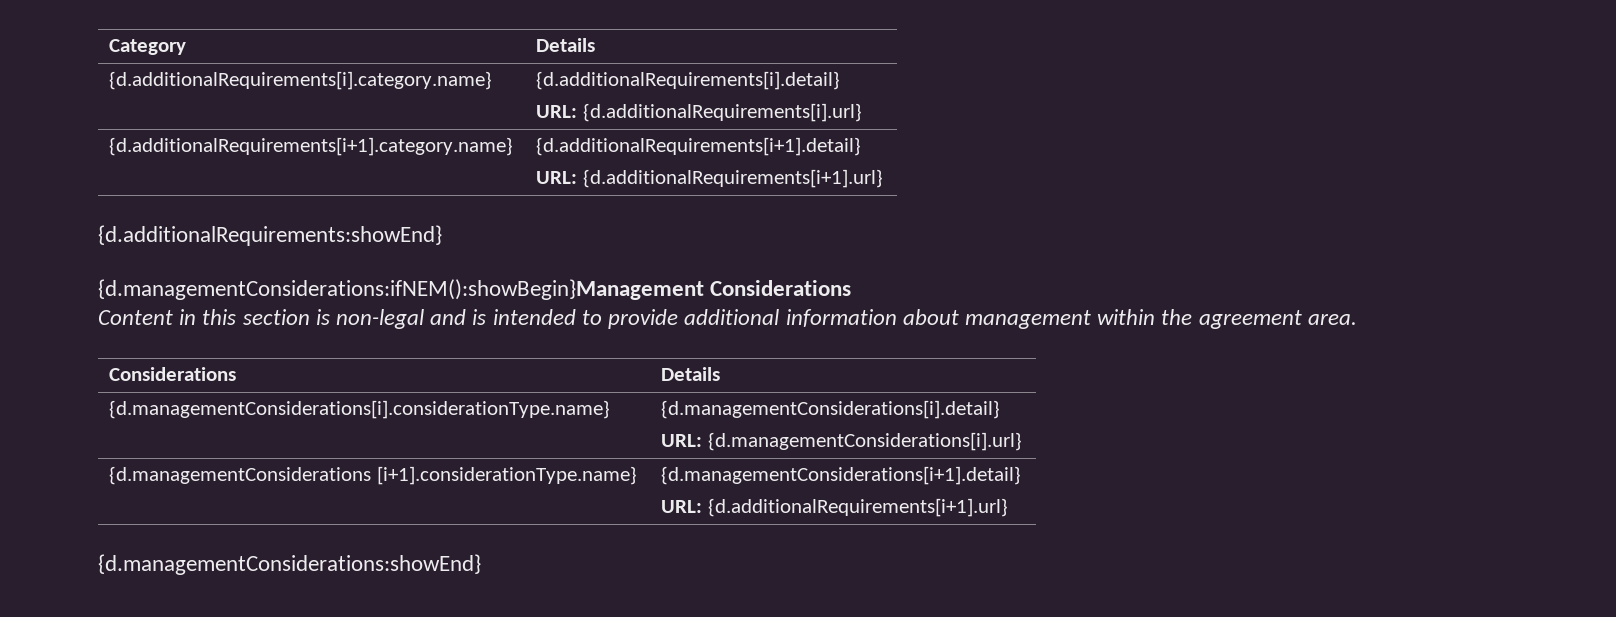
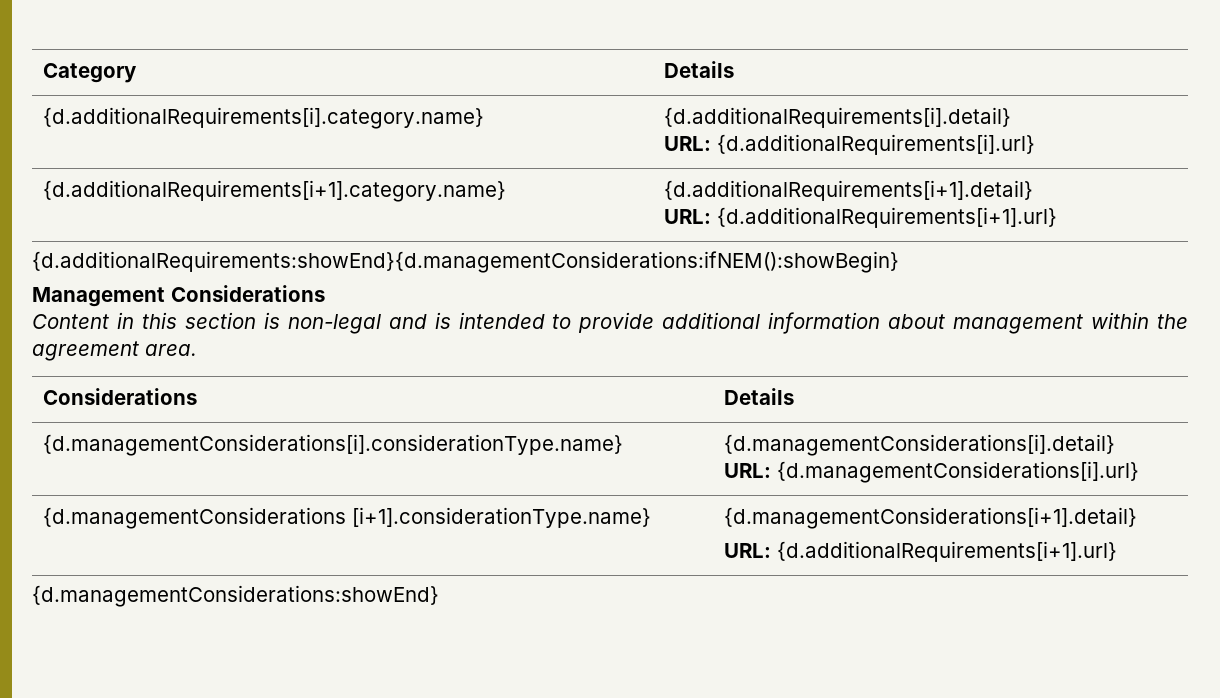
- {d.additionalRequirements:showEnd}
- {d.managementConsiderations:ifNEM():showBegin}Management Considerations
+ {d.additionalRequirements:showEnd}{d.managementConsiderations:ifNEM():showBegin}
+ Management Considerations

